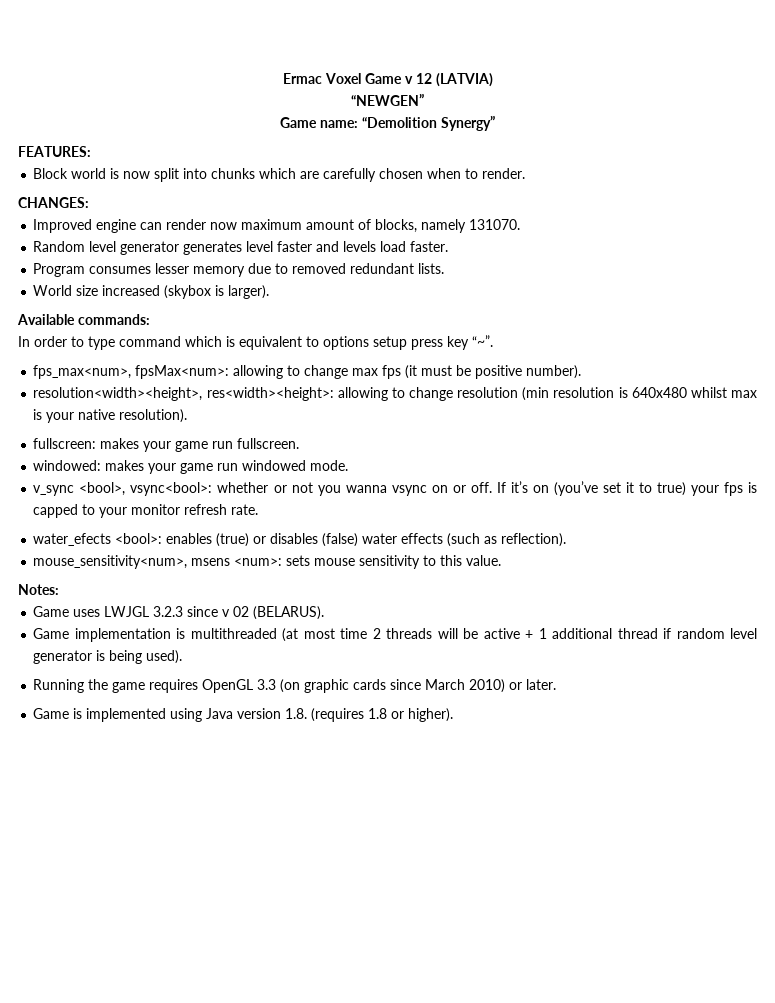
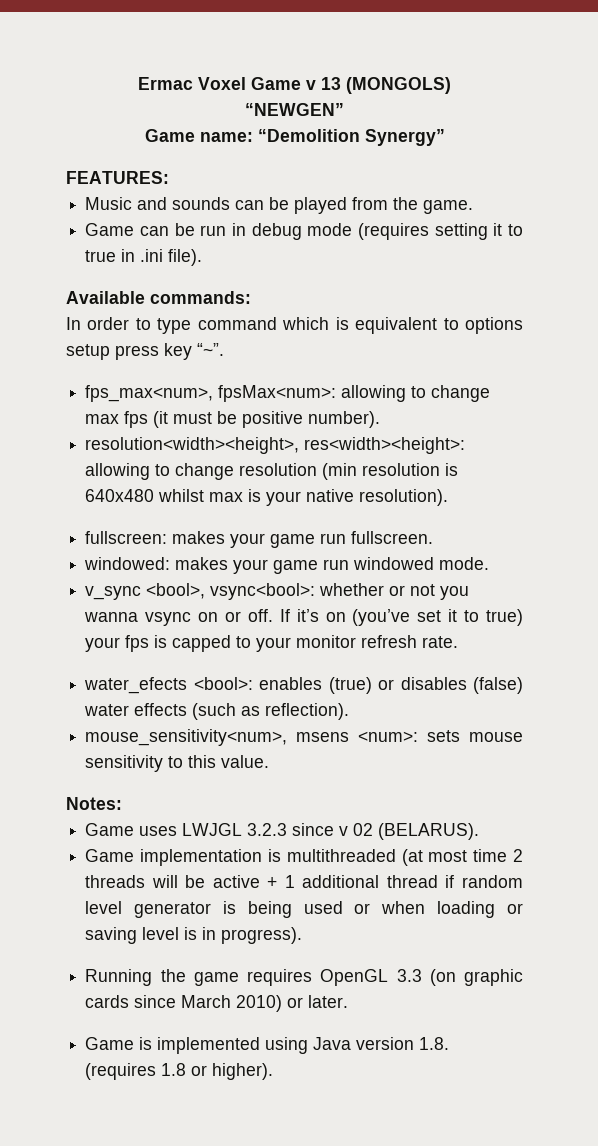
- Ermac Voxel Game v 12 (LATVIA)
+ Ermac Voxel Game v 13 (MONGOLS)
- Block world is now split into chunks which are carefully chosen when to render.
- CHANGES:
- Improved engine can render now maximum amount of blocks, namely 131070.
- Random level generator generates level faster and levels load faster.
- Program consumes lesser memory due to removed redundant lists.
- World size increased (skybox is larger).
+ Music and sounds can be played from the game.
+ Game can be run in debug mode (requires setting it to true in .ini file).
- Game implementation is multithreaded (at most time 2 threads will be active + 1 additional thread if random level generator is being used).
+ Game implementation is multithreaded (at most time 2 threads will be active + 1 additional thread if random level generator is being used or when loading or saving level is in progress).

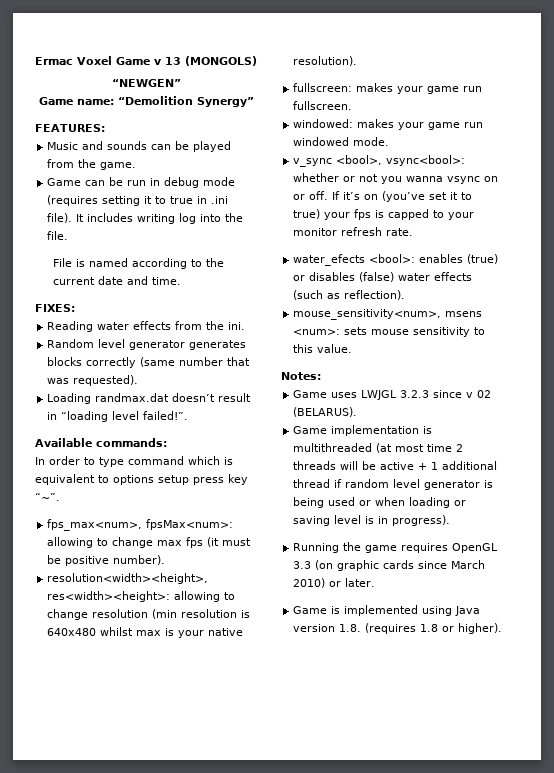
+ It includes writing log into the file.
+ File is named according to the current date and time.
+ FIXES:
+ Reading water effects from the ini.
+ Random level generator generates blocks correctly (same number that was requested).
+ Loading randmax.dat doesn’t result in “loading level failed!”.

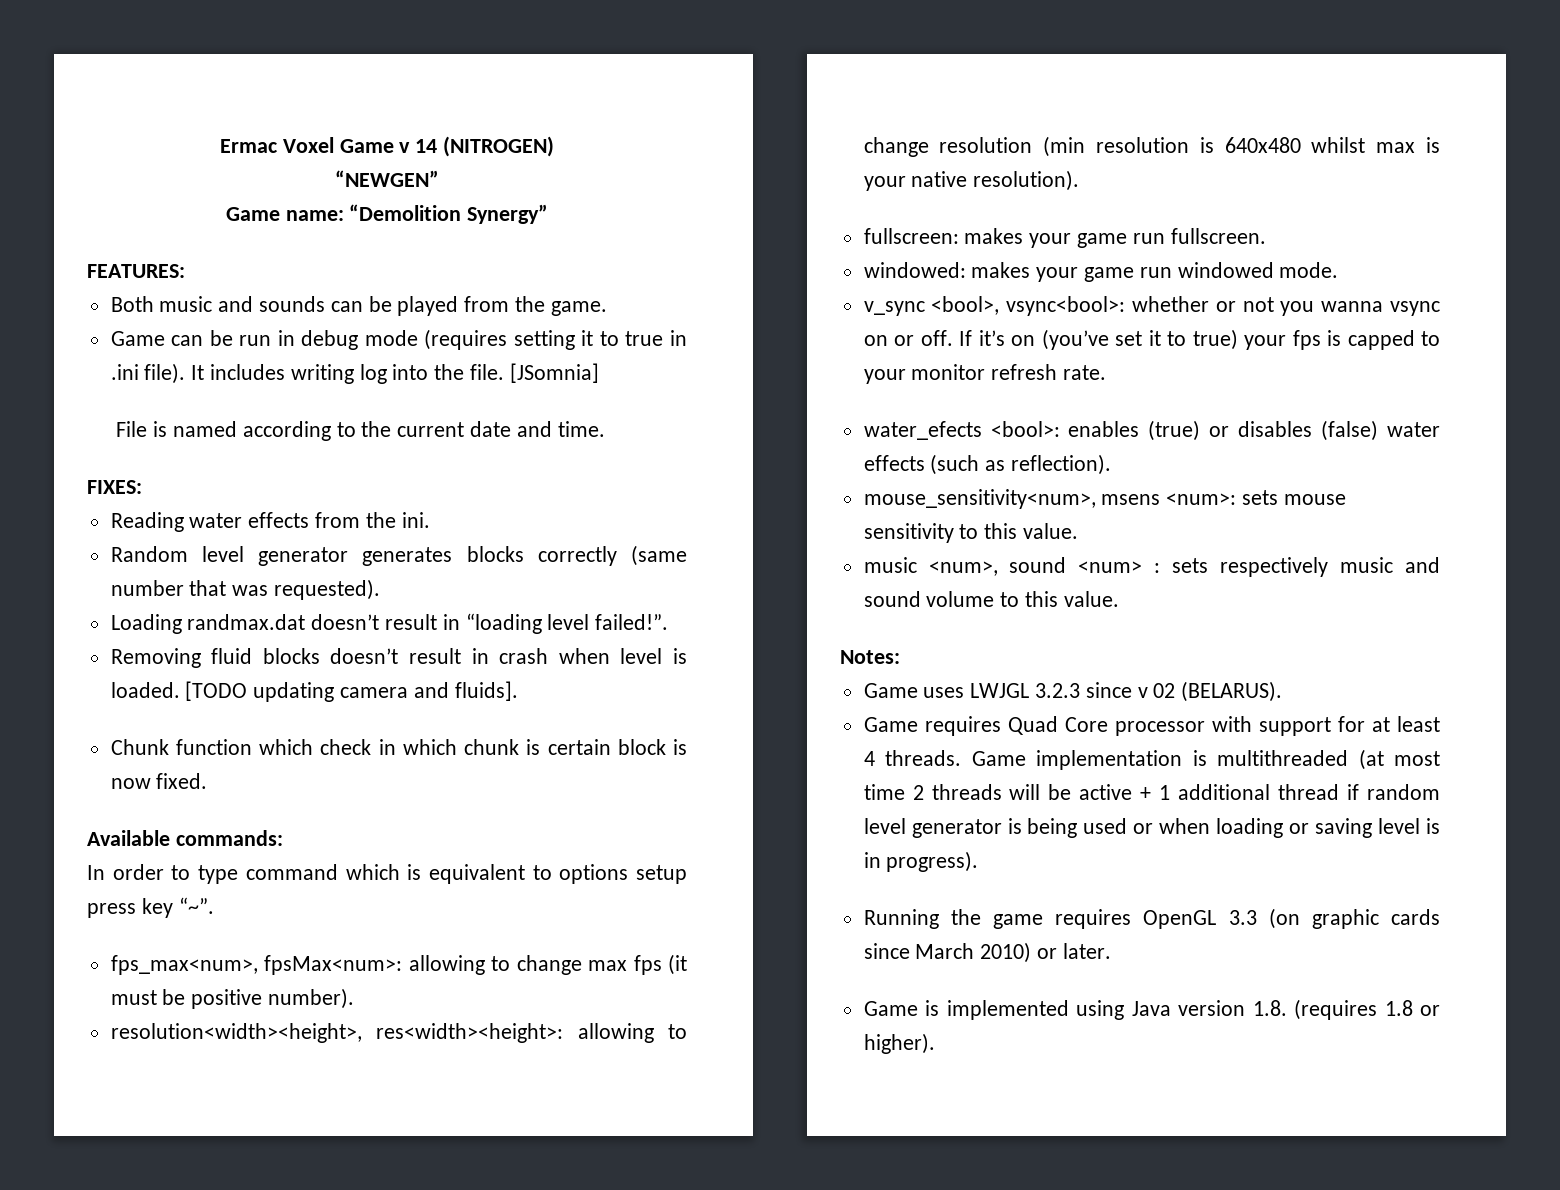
- Ermac Voxel Game v 13 (MONGOLS)
+ Ermac Voxel Game v 14 (NITROGEN)
- Music and sounds can be played from the game.
+ Both music and sounds can be played from the game.
+ [JSomnia]
+ Removing fluid blocks doesn’t result in crash when level is loaded. [TODO updating camera and fluids].
+ Chunk function which check in which chunk is certain block is now fixed.
+ music <num>, sound <num> : sets respectively music and sound volume to this value.
- Game implementation is multithreaded (at most time 2 threads will be active + 1 additional thread if random level generator is being used or when loading or saving level is in progress).
+ Game requires Quad Core processor with support for at least 4 threads. Game implementation is multithreaded (at most time 2 threads will be active + 1 additional thread if random level generator is being used or when loading or saving level is in progress).

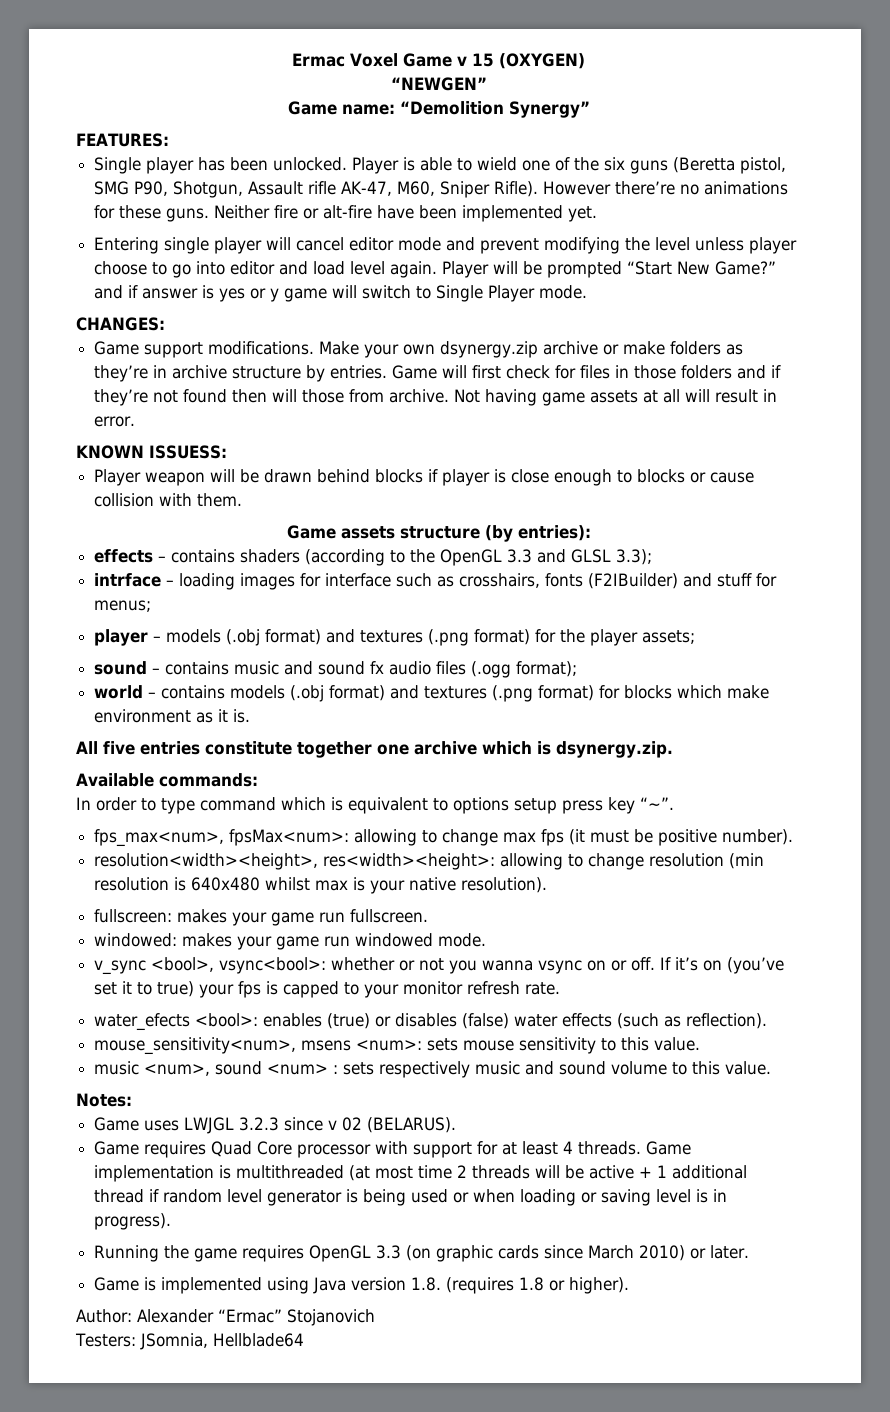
- Ermac Voxel Game v 14 (NITROGEN)
+ Ermac Voxel Game v 15 (OXYGEN)
- Both music and sounds can be played from the game.
- Game can be run in debug mode (requires setting it to true in .ini file). It includes writing log into the file. [JSomnia]
- File is named according to the current date and time.
- FIXES:
- Reading water effects from the ini.
- Random level generator generates blocks correctly (same number that was requested).
- Loading randmax.dat doesn’t result in “loading level failed!”.
- Removing fluid blocks doesn’t result in crash when level is loaded. [TODO updating camera and fluids].
- Chunk function which check in which chunk is certain block is now fixed.
+ Single player has been unlocked. Player is able to wield one of the six guns (Beretta pistol, SMG P90, Shotgun, Assault rifle AK-47, M60, Sniper Rifle). However there’re no animations for these guns. Neither fire or alt-fire have been implemented yet.
+ Entering single player will cancel editor mode and prevent modifying the level unless player choose to go into editor and load level again. Player will be prompted “Start New Game?” and if answer is yes or y game will switch to Single Player mode.
+ CHANGES:
+ Game support modifications. Make your own dsynergy.zip archive or make folders as they’re in archive structure by entries. Game will first check for files in those folders and if they’re not found then will those from archive. Not having game assets at all will result in error.
+ KNOWN ISSUESS:
+ Player weapon will be drawn behind blocks if player is close enough to blocks or cause collision with them.
+ Game assets structure (by entries):
+ effects – contains shaders (according to the OpenGL 3.3 and GLSL 3.3);
+ intrface – loading images for interface such as crosshairs, fonts (F2IBuilder) and stuff for menus;
+ player – models (.obj format) and textures (.png format) for the player assets;
+ sound – contains music and sound fx audio files (.ogg format);
+ world – contains models (.obj format) and textures (.png format) for blocks which make environment as it is.
+ All five entries constitute together one archive which is dsynergy.zip.
+ Author: Alexander “Ermac” Stojanovich
+ Testers: JSomnia, Hellblade64

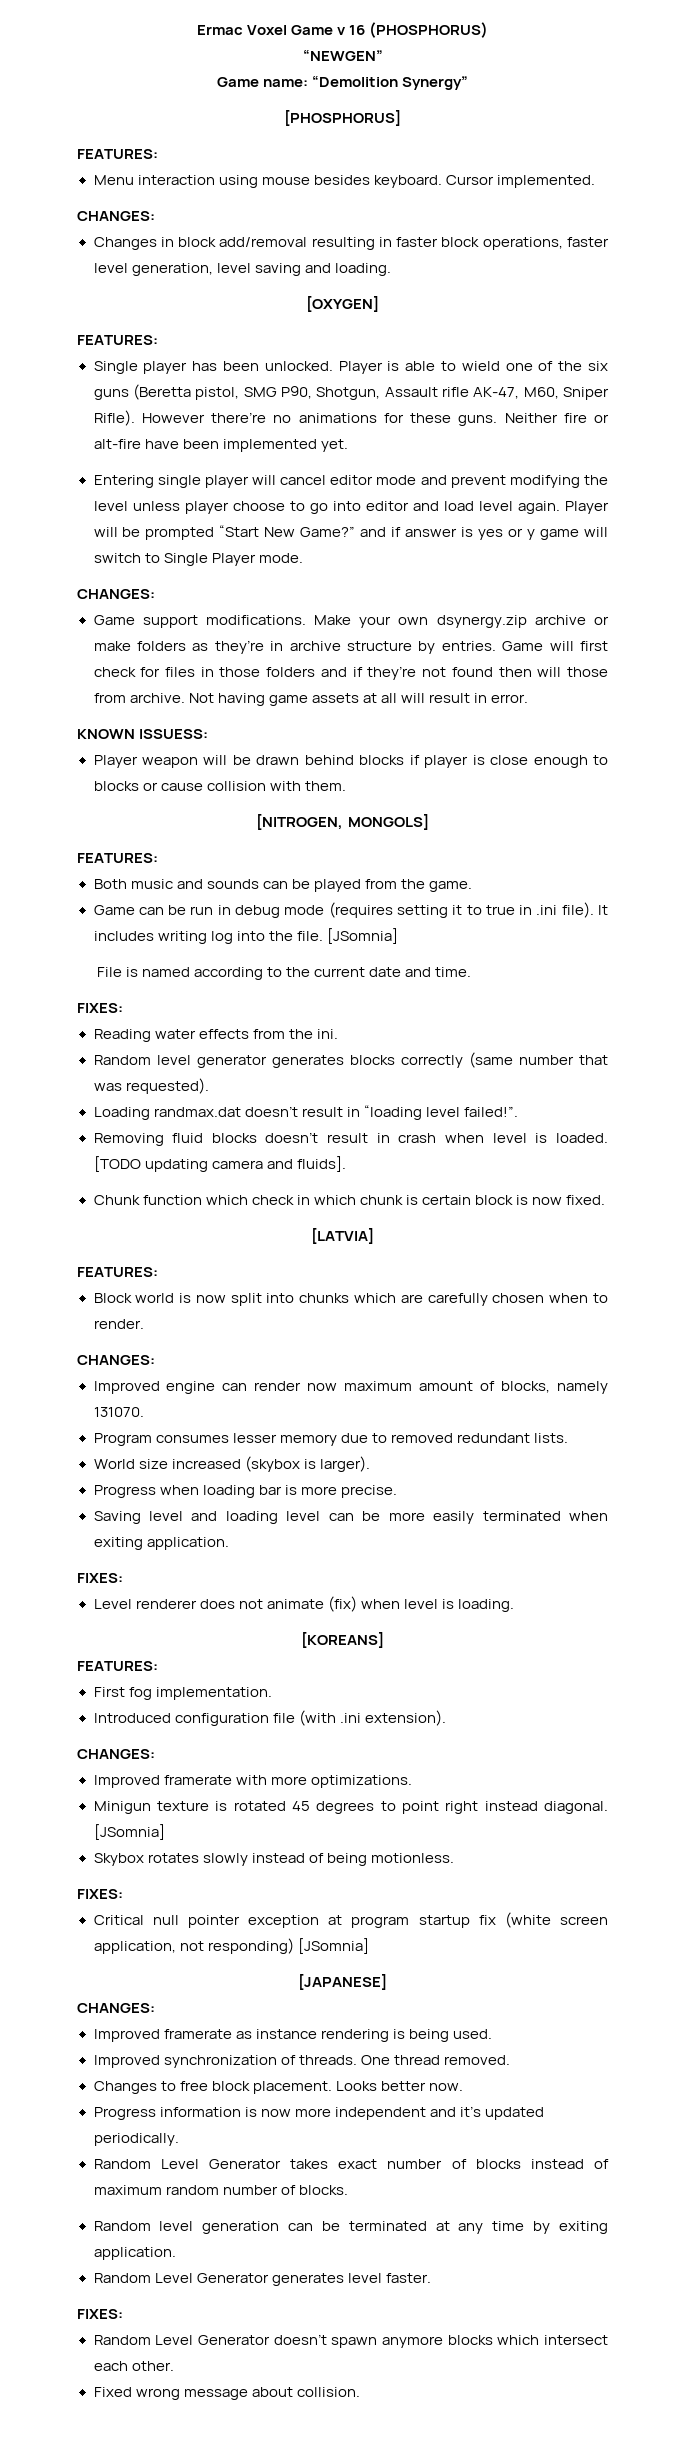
- Ermac Voxel Game v 15 (OXYGEN)
+ Ermac Voxel Game v 16 (PHOSPHORUS)
+ [PHOSPHORUS]
+ FEATURES:
+ Menu interaction using mouse besides keyboard. Cursor implemented.
+ CHANGES:
+ Changes in block add/removal resulting in faster block operations, faster level generation, level saving and loading.
+ [OXYGEN]
- Game assets structure (by entries):
- effects – contains shaders (according to the OpenGL 3.3 and GLSL 3.3);
- intrface – loading images for interface such as crosshairs, fonts (F2IBuilder) and stuff for menus;
- player – models (.obj format) and textures (.png format) for the player assets;
- sound – contains music and sound fx audio files (.ogg format);
- world – contains models (.obj format) and textures (.png format) for blocks which make environment as it is.
- All five entries constitute together one archive which is dsynergy.zip.
- Available commands:
- In order to type command which is equivalent to options setup press key “~”.
- fps_max<num>, fpsMax<num>: allowing to change max fps (it must be positive number).
- resolution<width><height>, res<width><height>: allowing to change resolution (min resolution is 640x480 whilst max is your native resolution).
- fullscreen: makes your game run fullscreen.
- windowed: makes your game run windowed mode.
- v_sync <bool>, vsync<bool>: whether or not you wanna vsync on or off. If it’s on (you’ve set it to true) your fps is capped to your monitor refresh rate.
- water_efects <bool>: enables (true) or disables (false) water effects (such as reflection).
- mouse_sensitivity<num>, msens <num>: sets mouse sensitivity to this value.
- music <num>, sound <num> : sets respectively music and sound volume to this value.
- Notes:
- Game uses LWJGL 3.2.3 since v 02 (BELARUS).
- Game requires Quad Core processor with support for at least 4 threads. Game implementation is multithreaded (at most time 2 threads will be active + 1 additional thread if random level generator is being used or when loading or saving level is in progress).
- Running the game requires OpenGL 3.3 (on graphic cards since March 2010) or later.
- Game is implemented using Java version 1.8. (requires 1.8 or higher).
- Author: Alexander “Ermac” Stojanovich
- Testers: JSomnia, Hellblade64
+ [NITROGEN, MONGOLS]
+ FEATURES:
+ Both music and sounds can be played from the game.
+ Game can be run in debug mode (requires setting it to true in .ini file). It includes writing log into the file. [JSomnia]
+ File is named according to the current date and time.
+ FIXES:
+ Reading water effects from the ini.
+ Random level generator generates blocks correctly (same number that was requested).
+ Loading randmax.dat doesn’t result in “loading level failed!”.
+ Removing fluid blocks doesn’t result in crash when level is loaded. [TODO updating camera and fluids].
+ Chunk function which check in which chunk is certain block is now fixed.
+ [LATVIA]
+ FEATURES:
+ Block world is now split into chunks which are carefully chosen when to render.
+ CHANGES:
+ Improved engine can render now maximum amount of blocks, namely 131070.
+ Program consumes lesser memory due to removed redundant lists.
+ World size increased (skybox is larger).
+ Progress when loading bar is more precise.
+ Saving level and loading level can be more easily terminated when exiting application.
+ FIXES:
+ Level renderer does not animate (fix) when level is loading.
+ [KOREANS]
+ FEATURES:
+ First fog implementation.
+ Introduced configuration file (with .ini extension).
+ CHANGES:
+ Improved framerate with more optimizations.
+ Minigun texture is rotated 45 degrees to point right instead diagonal. [JSomnia]
+ Skybox rotates slowly instead of being motionless.
+ FIXES:
+ Critical null pointer exception at program startup fix (white screen application, not responding) [JSomnia]
+ [JAPANESE]
+ CHANGES:
+ Improved framerate as instance rendering is being used.
+ Improved synchronization of threads. One thread removed.
+ Changes to free block placement. Looks better now.
+ Progress information is now more independent and it’s updated periodically.
+ Random Level Generator takes exact number of blocks instead of maximum random number of blocks.
+ Random level generation can be terminated at any time by exiting application.
+ Random Level Generator generates level faster.
+ FIXES:
+ Random Level Generator doesn’t spawn anymore blocks which intersect each other.
+ Fixed wrong message about collision.

